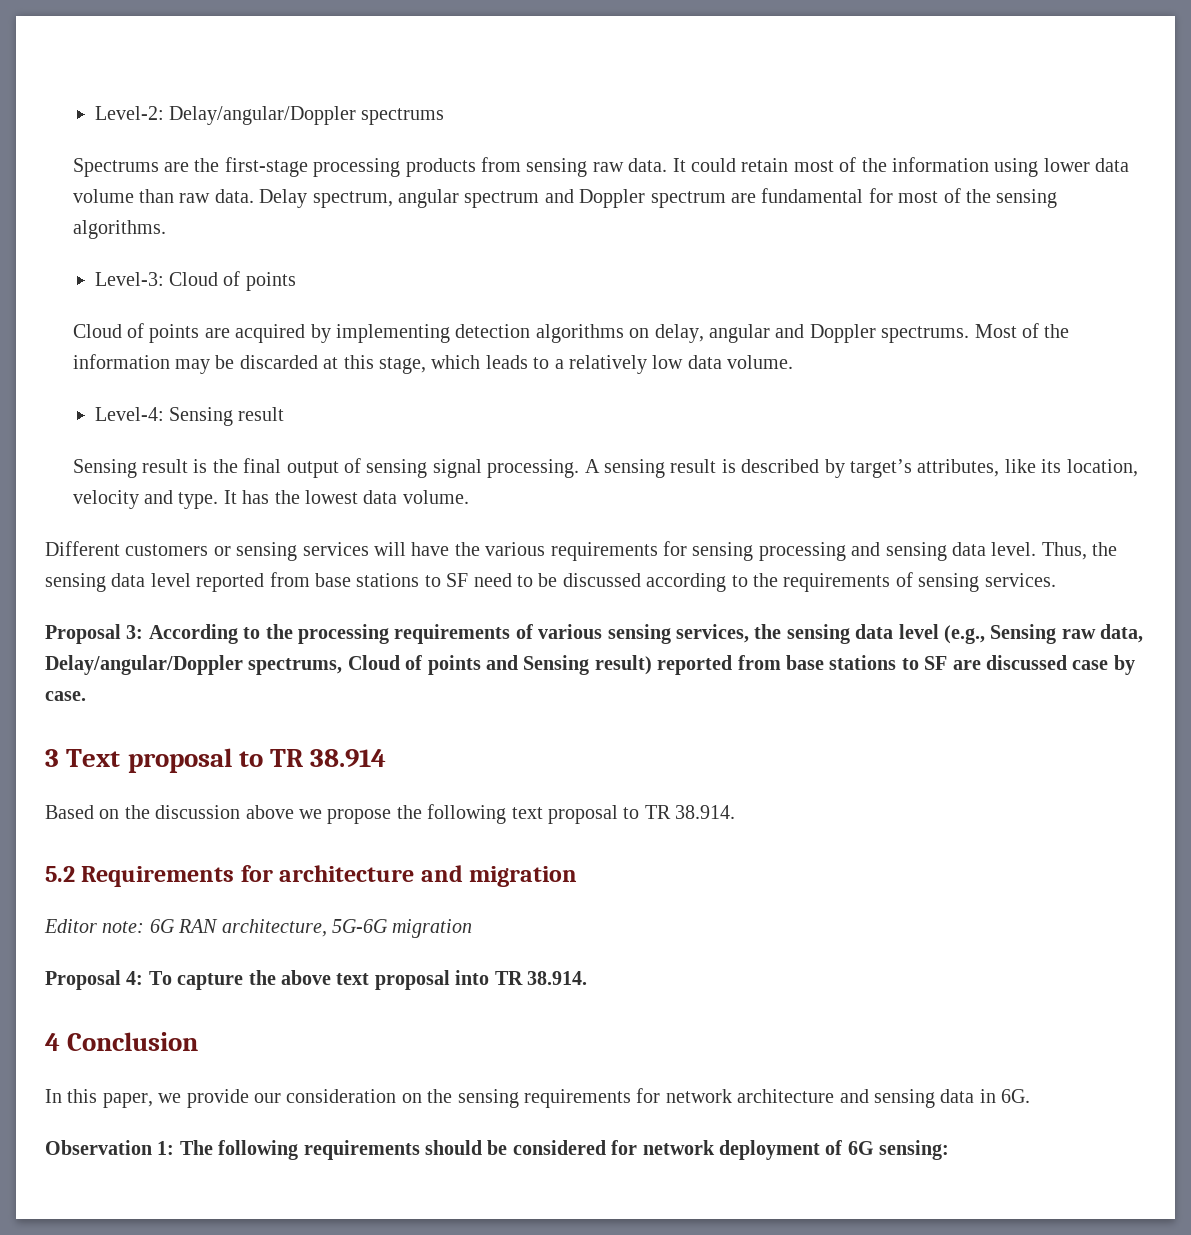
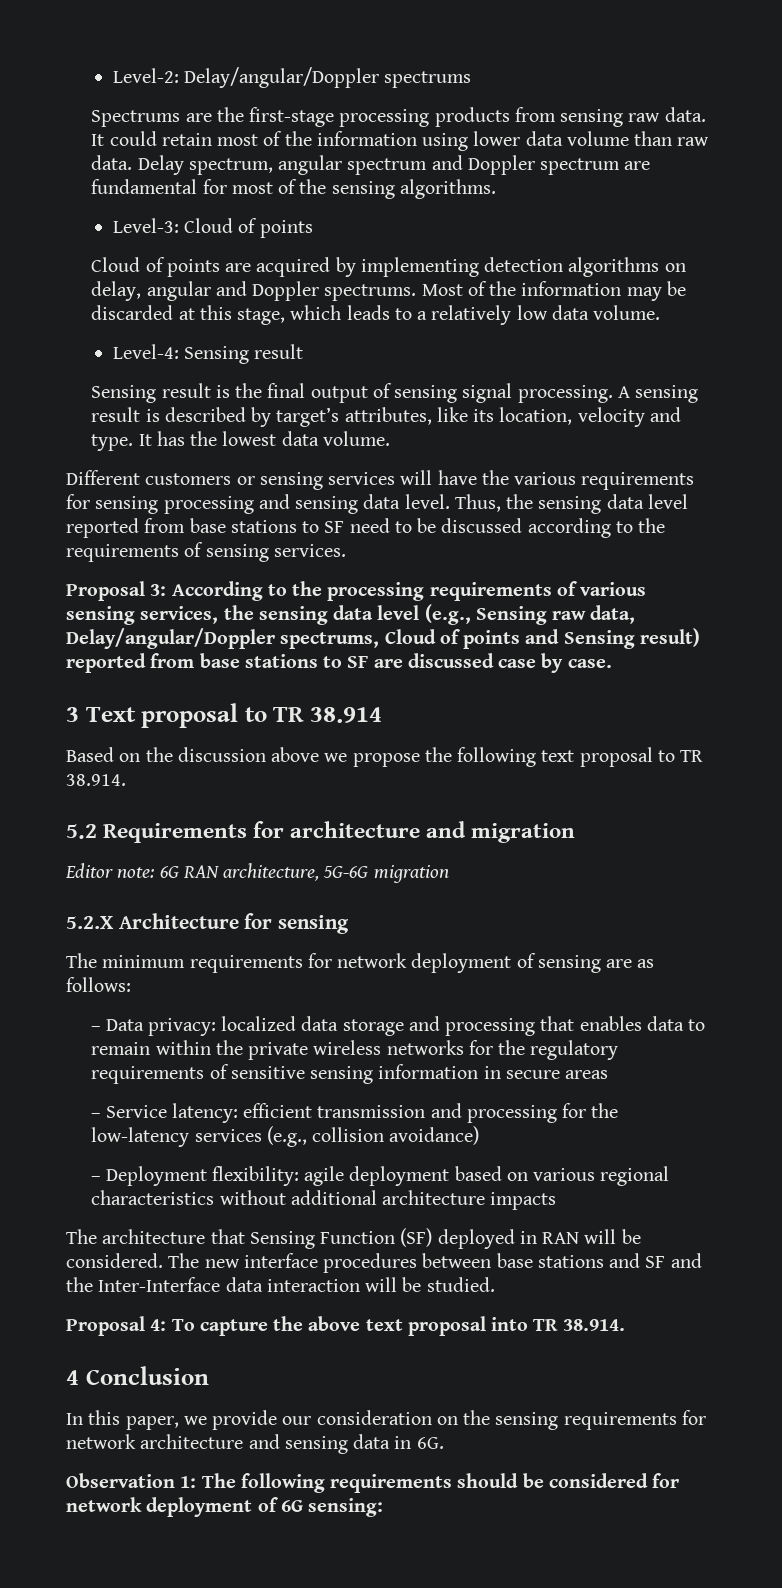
+ 5.2.X Architecture for sensing
+ The minimum requirements for network deployment of sensing are as follows:
+ – Data privacy: localized data storage and processing that enables data to remain within the private wireless networks for the regulatory requirements of sensitive sensing information in secure areas
+ – Service latency: efficient transmission and processing for the low-latency services (e.g., collision avoidance)
+ – Deployment flexibility: agile deployment based on various regional characteristics without additional architecture impacts
+ The architecture that Sensing Function (SF) deployed in RAN will be considered. The new interface procedures between base stations and SF and the Inter-Interface data interaction will be studied.

